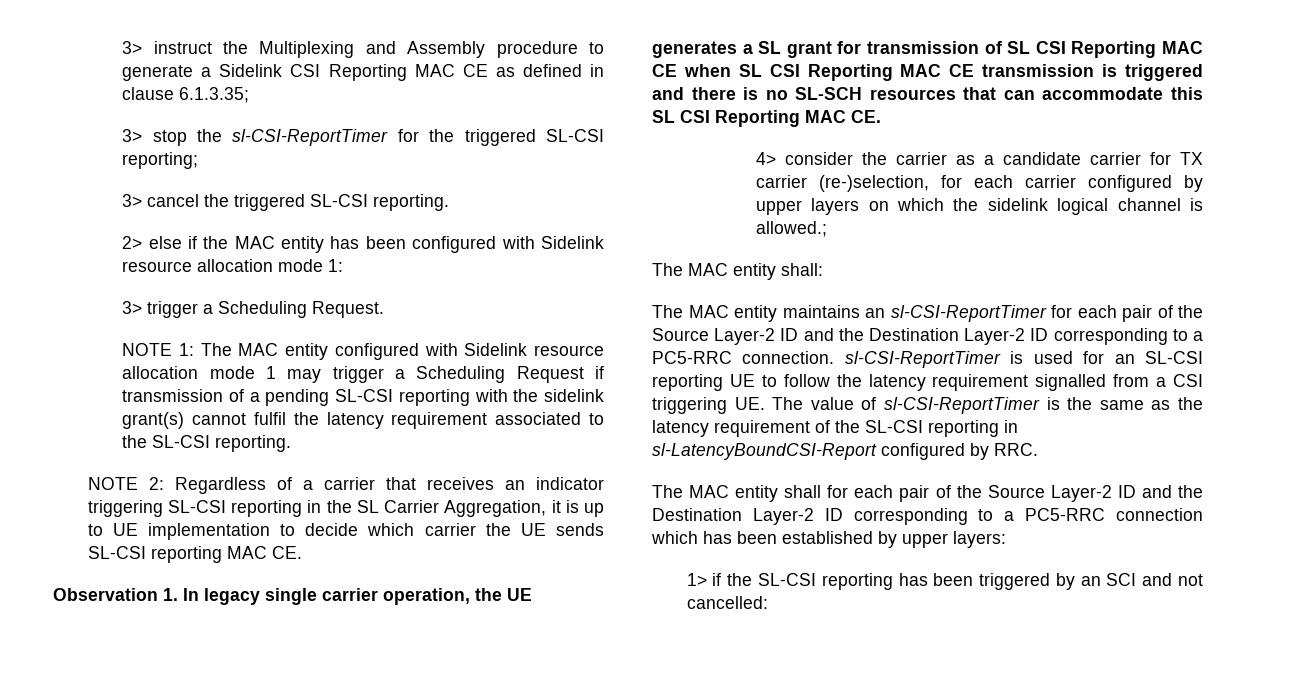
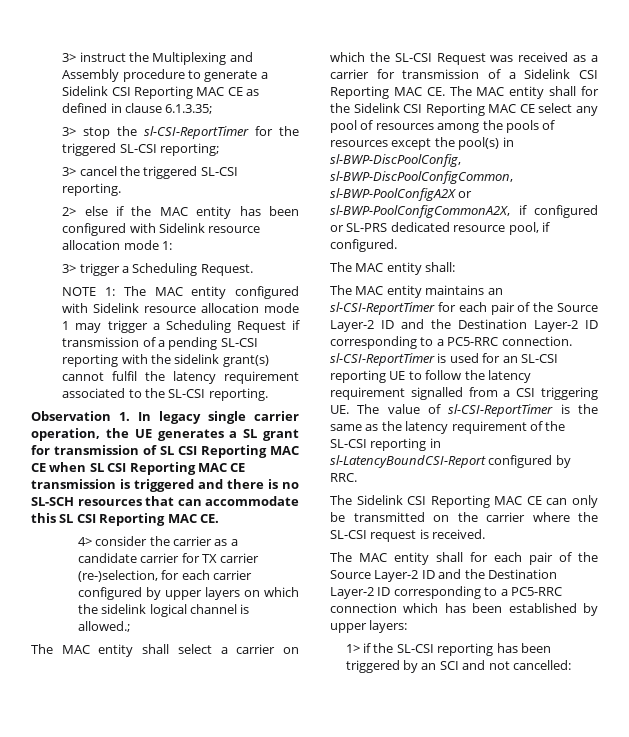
- NOTE 2: Regardless of a carrier that receives an indicator triggering SL-CSI reporting in the SL Carrier Aggregation, it is up to UE implementation to decide which carrier the UE sends SL-CSI reporting MAC CE.
+ The MAC entity shall select a carrier on which the SL-CSI Request was received as a carrier for transmission of a Sidelink CSI Reporting MAC CE. The MAC entity shall for the Sidelink CSI Reporting MAC CE select any pool of resources among the pools of resources except the pool(s) in sl-BWP-DiscPoolConfig, sl-BWP-DiscPoolConfigCommon, sl-BWP-PoolConfigA2X or sl-BWP-PoolConfigCommonA2X, if configured or SL-PRS dedicated resource pool, if configured.
+ The Sidelink CSI Reporting MAC CE can only be transmitted on the carrier where the SL-CSI request is received.

